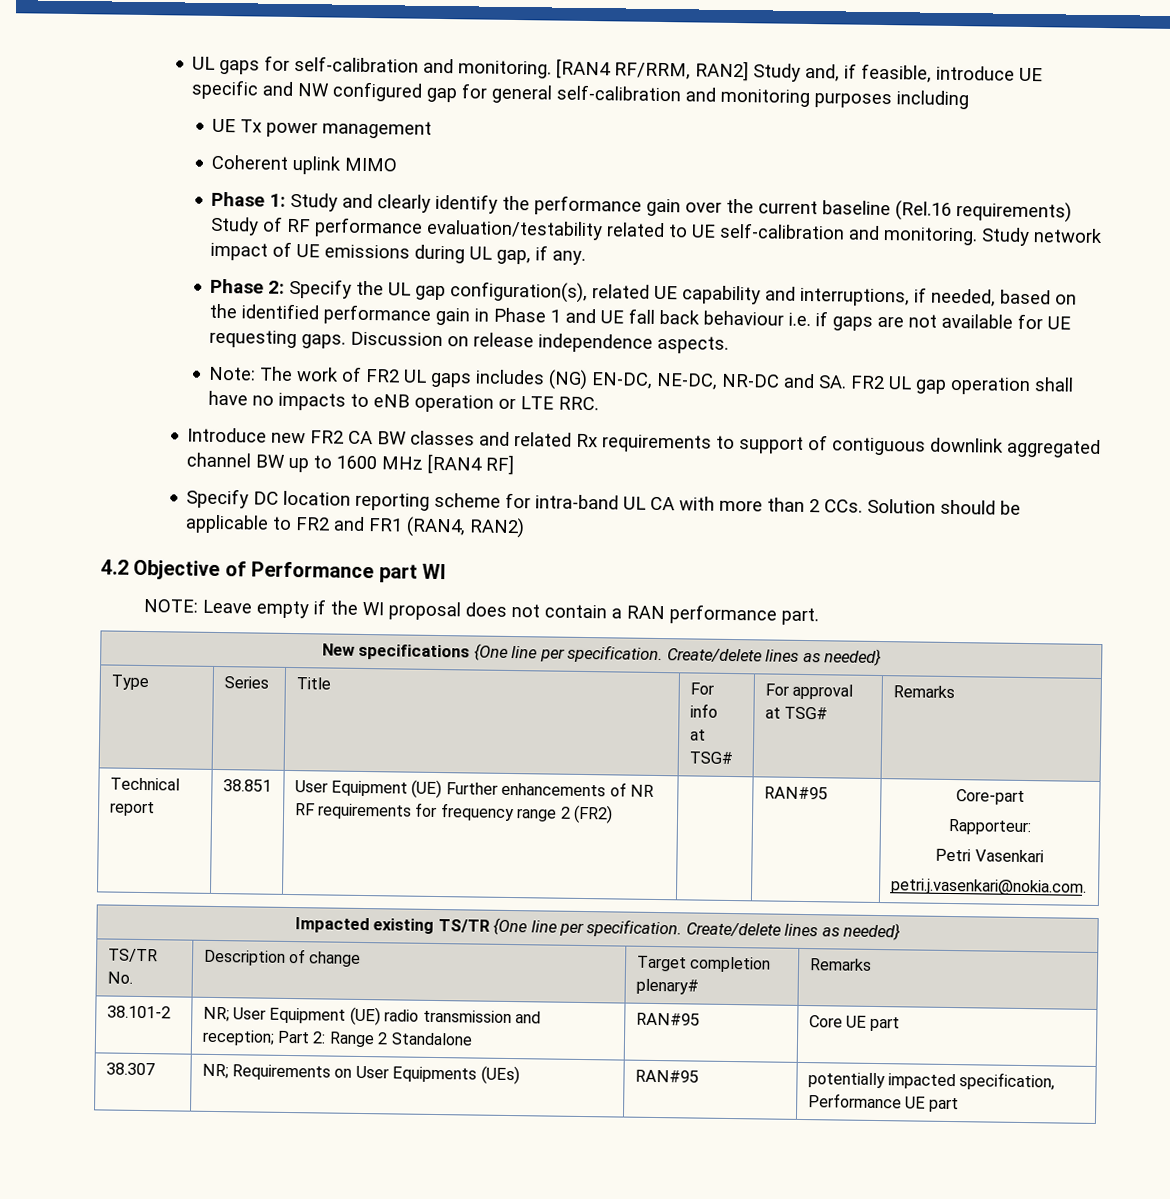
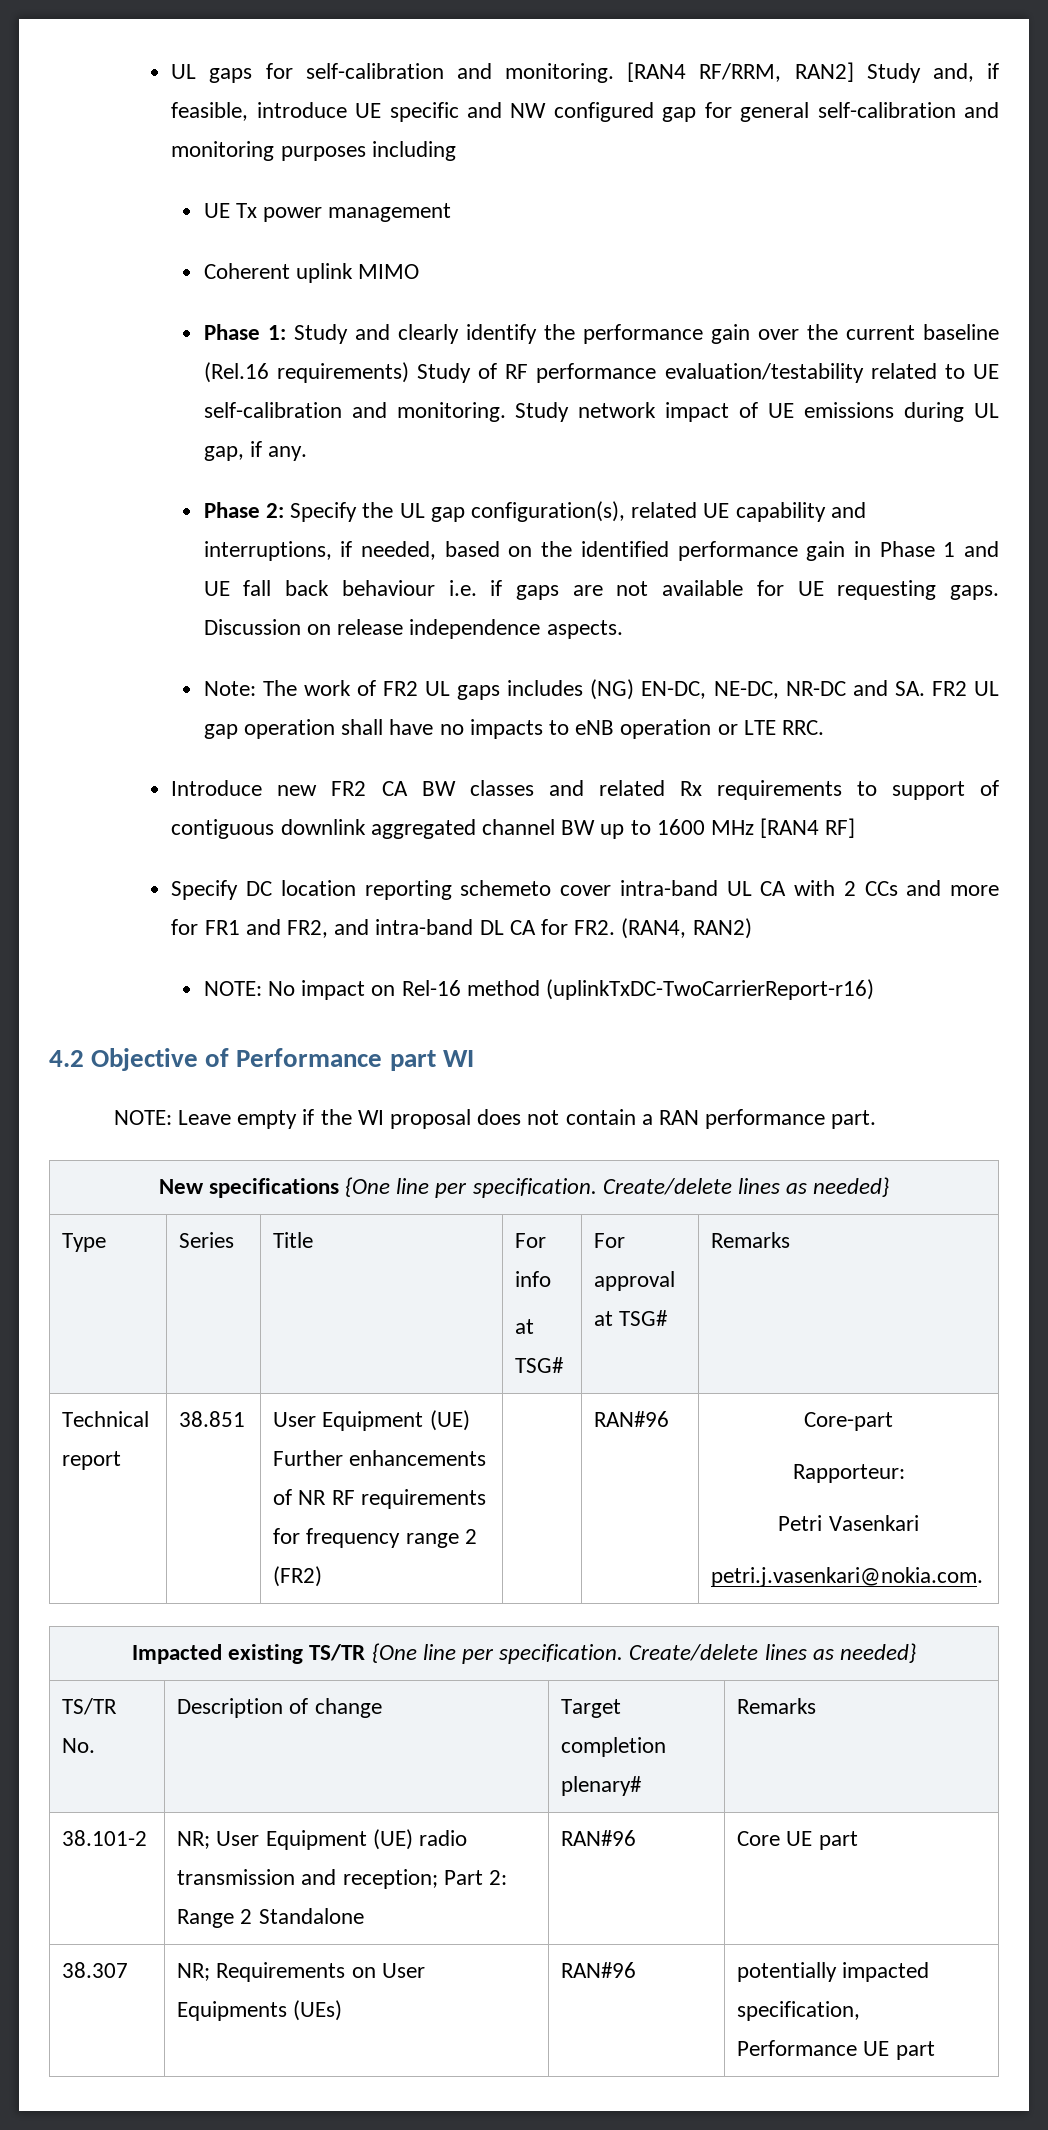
- Specify DC location reporting scheme for intra-band UL CA with more than 2 CCs. Solution should be applicable to FR2 and FR1 (RAN4, RAN2)
+ Specify DC location reporting schemeto cover intra-band UL CA with 2 CCs and more for FR1 and FR2, and intra-band DL CA for FR2. (RAN4, RAN2)
+ NOTE: No impact on Rel-16 method (uplinkTxDC-TwoCarrierReport-r16)
- Technical report | 38.851 | User Equipment (UE) Further enhancements of NR RF requirements for frequency range 2 (FR2) | | RAN#95 | Core-part
+ Technical report | 38.851 | User Equipment (UE) Further enhancements of NR RF requirements for frequency range 2 (FR2) | | RAN#96 | Core-part
- 38.101-2 | NR; User Equipment (UE) radio transmission and reception; Part 2: Range 2 Standalone | RAN#95 | Core UE part
+ 38.101-2 | NR; User Equipment (UE) radio transmission and reception; Part 2: Range 2 Standalone | RAN#96 | Core UE part
- 38.307 | NR; Requirements on User Equipments (UEs) | RAN#95 | potentially impacted specification, Performance UE part
+ 38.307 | NR; Requirements on User Equipments (UEs) | RAN#96 | potentially impacted specification, Performance UE part

